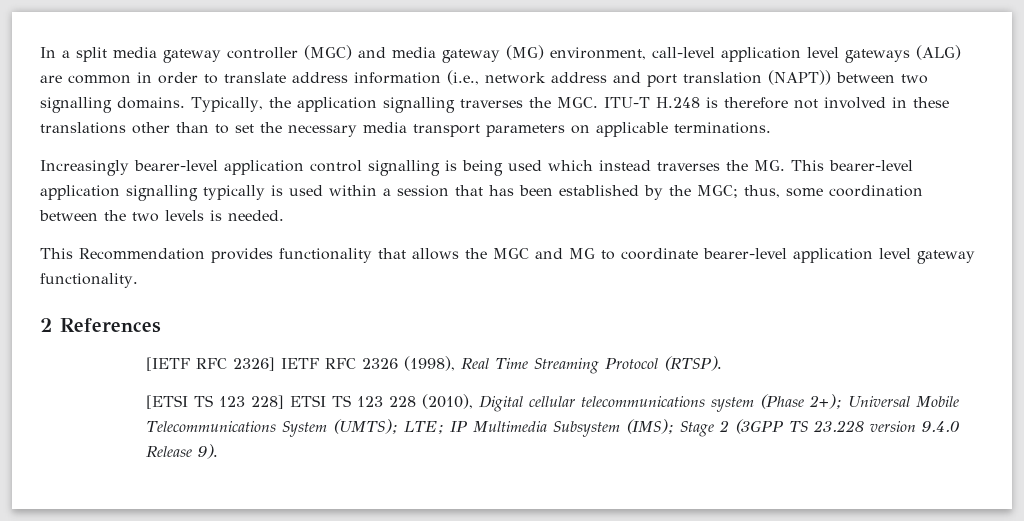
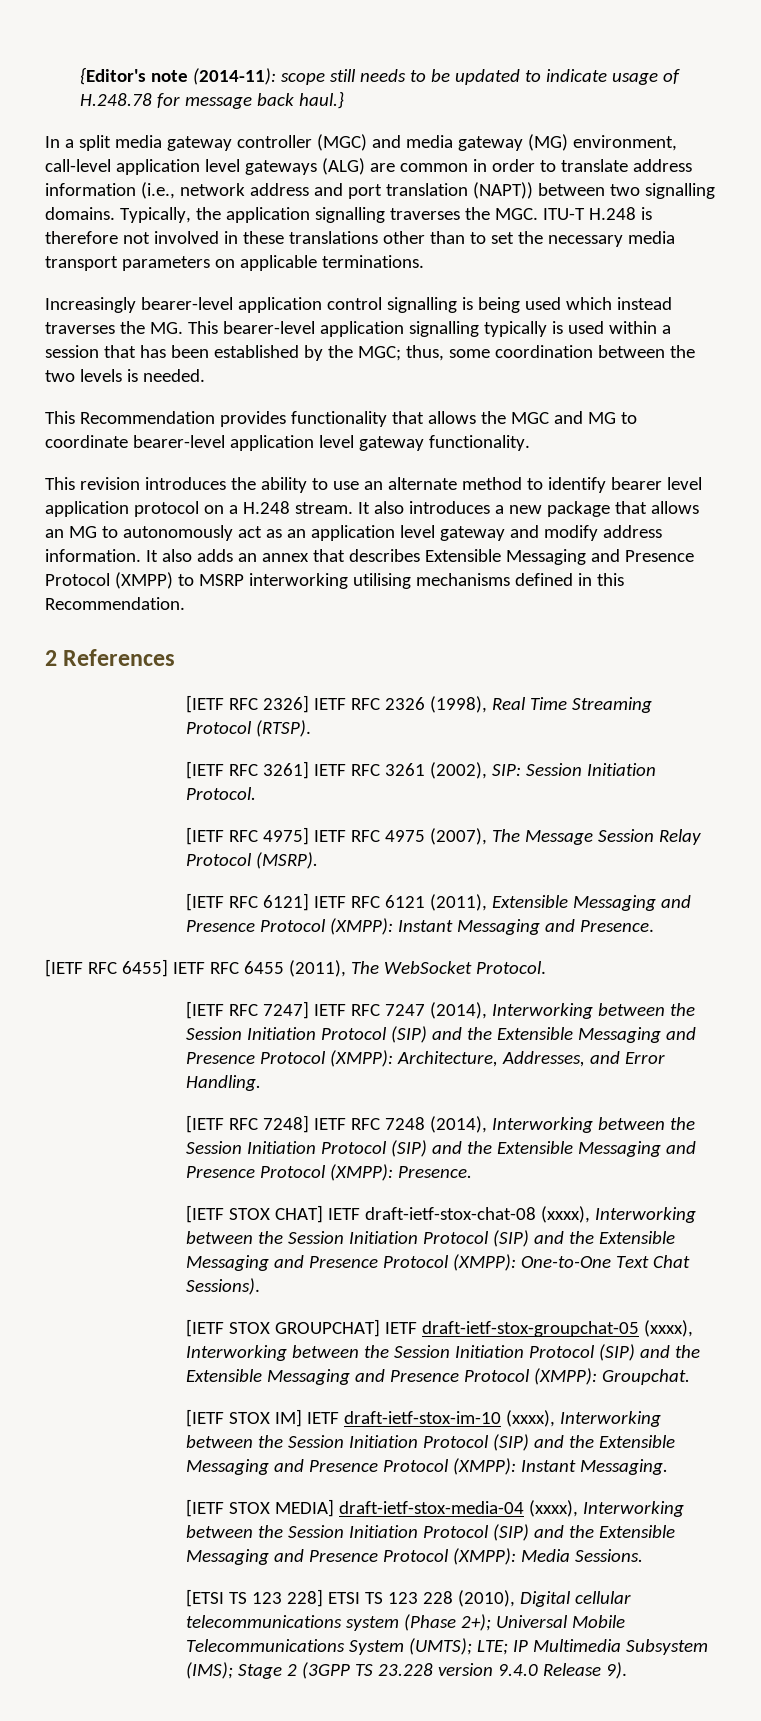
+ {Editor's note (2014-11): scope still needs to be updated to indicate usage of H.248.78 for message back haul.}
+ This revision introduces the ability to use an alternate method to identify bearer level application protocol on a H.248 stream. It also introduces a new package that allows an MG to autonomously act as an application level gateway and modify address information. It also adds an annex that describes Extensible Messaging and Presence Protocol (XMPP) to MSRP interworking utilising mechanisms defined in this Recommendation.
+ [IETF RFC 3261] IETF RFC 3261 (2002), SIP: Session Initiation Protocol.
+ [IETF RFC 4975] IETF RFC 4975 (2007), The Message Session Relay Protocol (MSRP).
+ [IETF RFC 6121] IETF RFC 6121 (2011), Extensible Messaging and Presence Protocol (XMPP): Instant Messaging and Presence.
+ [IETF RFC 6455] IETF RFC 6455 (2011), The WebSocket Protocol.
+ [IETF RFC 7247] IETF RFC 7247 (2014), Interworking between the Session Initiation Protocol (SIP) and the Extensible Messaging and Presence Protocol (XMPP): Architecture, Addresses, and Error Handling.
+ [IETF RFC 7248] IETF RFC 7248 (2014), Interworking between the Session Initiation Protocol (SIP) and the Extensible Messaging and Presence Protocol (XMPP): Presence.
+ [IETF STOX CHAT] IETF draft-ietf-stox-chat-08 (xxxx), Interworking between the Session Initiation Protocol (SIP) and the Extensible Messaging and Presence Protocol (XMPP): One-to-One Text Chat Sessions).
+ [IETF STOX GROUPCHAT] IETF draft-ietf-stox-groupchat-05 (xxxx), Interworking between the Session Initiation Protocol (SIP) and the Extensible Messaging and Presence Protocol (XMPP): Groupchat.
+ [IETF STOX IM] IETF draft-ietf-stox-im-10 (xxxx), Interworking between the Session Initiation Protocol (SIP) and the Extensible Messaging and Presence Protocol (XMPP): Instant Messaging.
+ [IETF STOX MEDIA] draft-ietf-stox-media-04 (xxxx), Interworking between the Session Initiation Protocol (SIP) and the Extensible Messaging and Presence Protocol (XMPP): Media Sessions.

